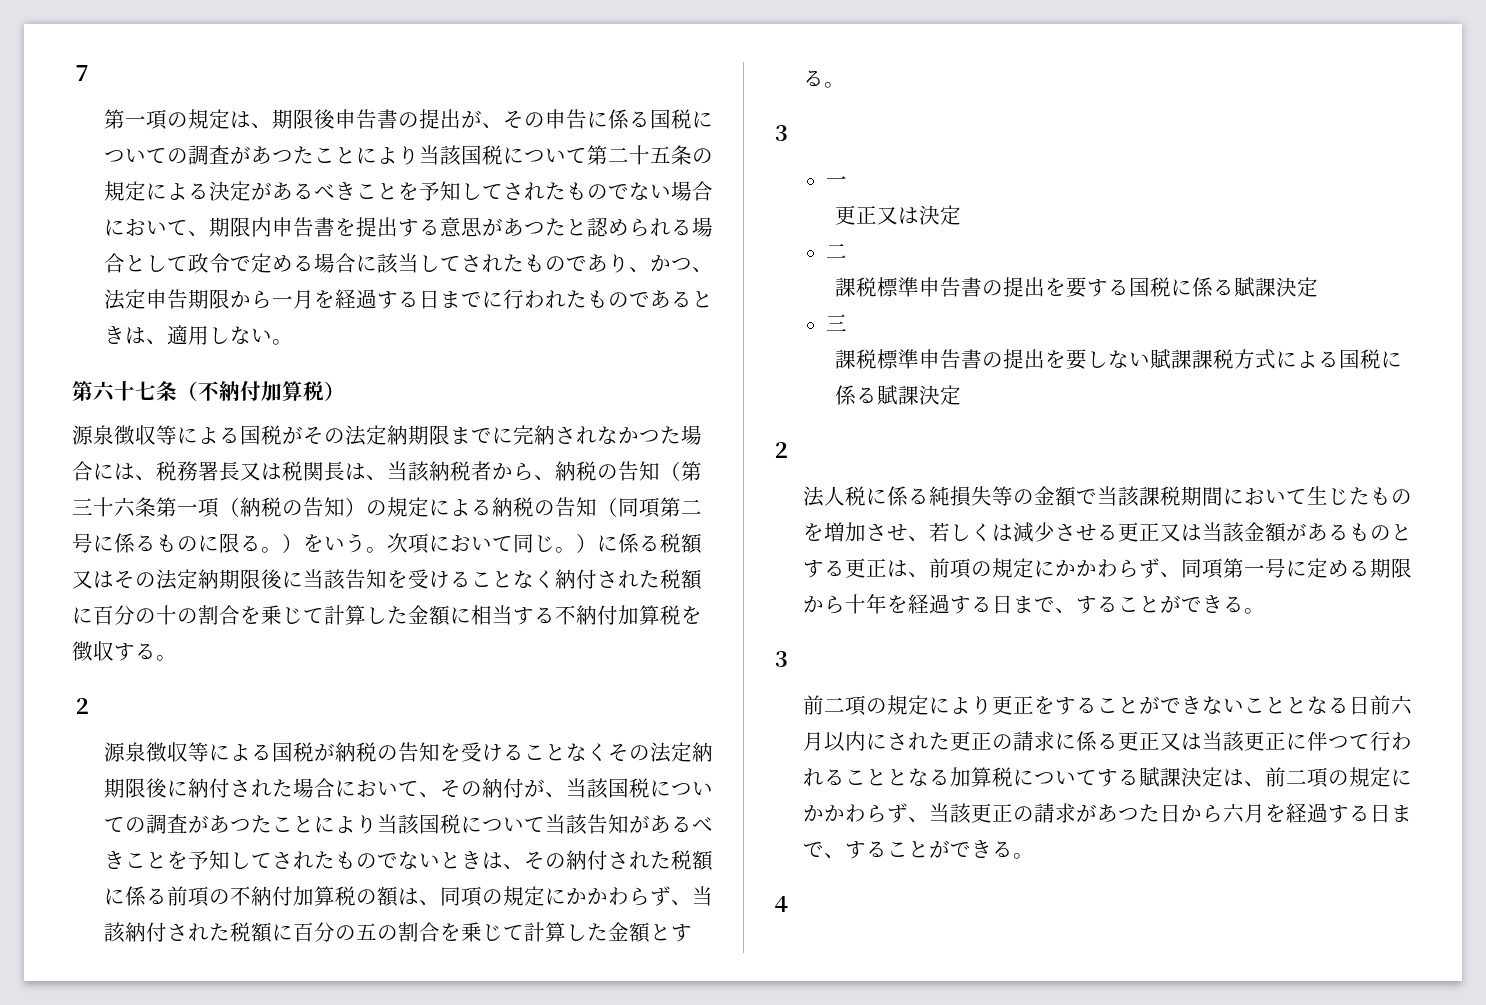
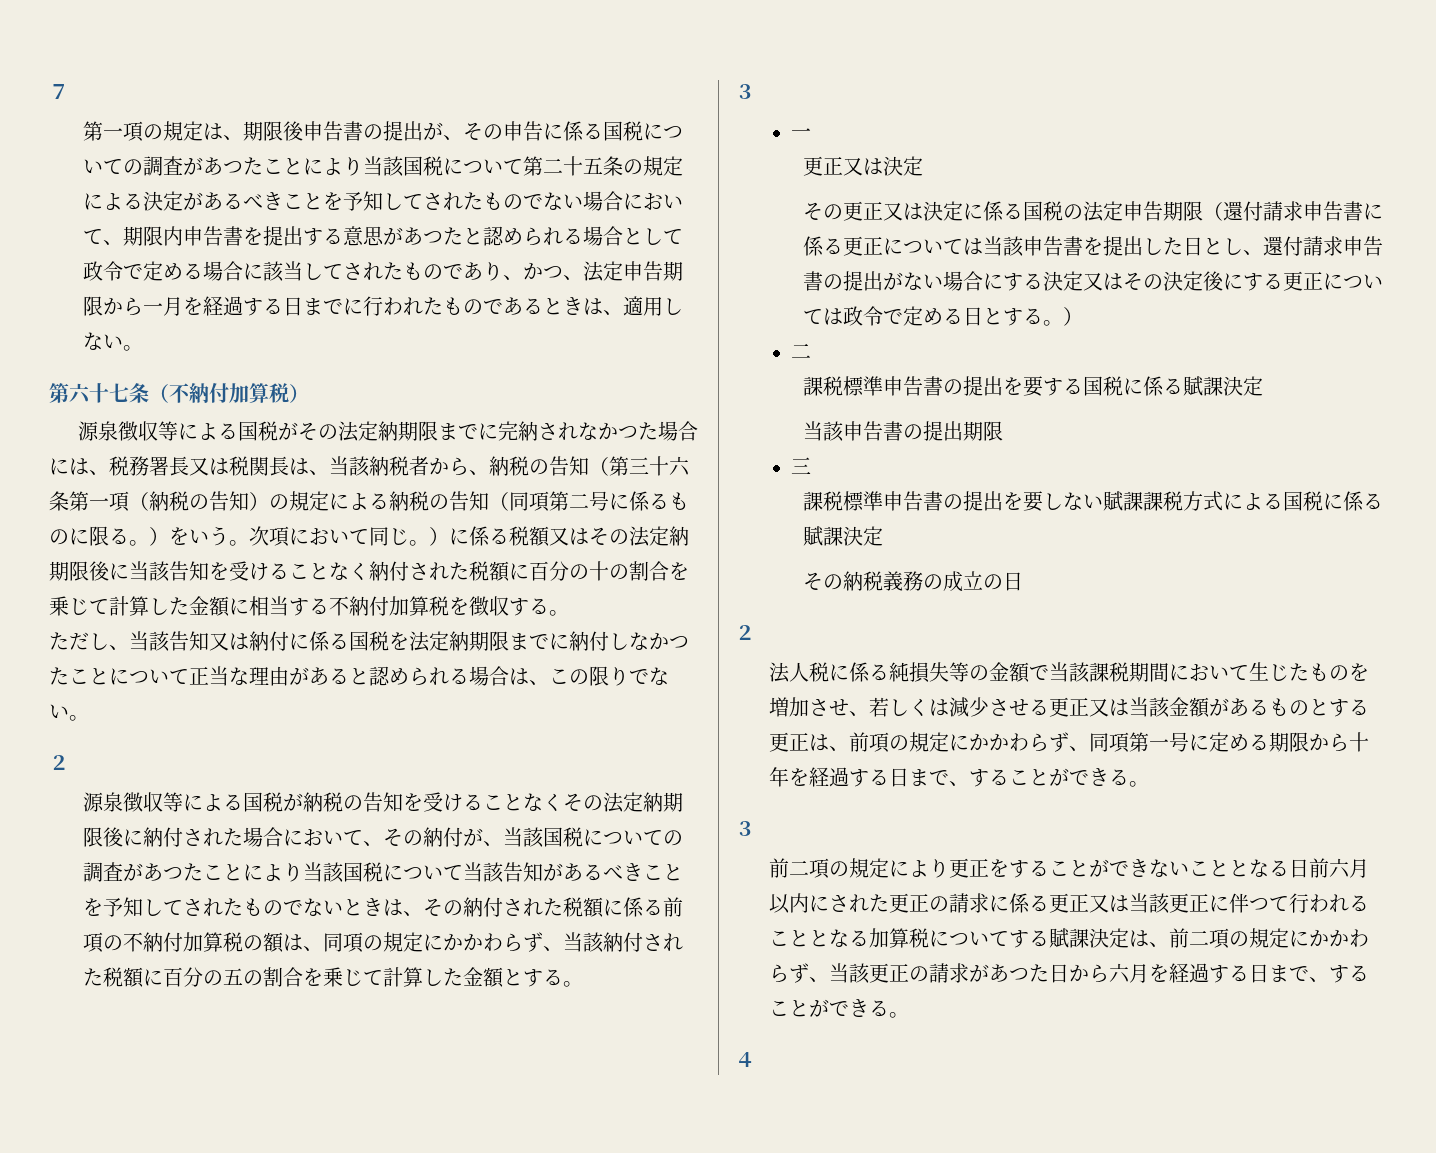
+ ただし、当該告知又は納付に係る国税を法定納期限までに納付しなかつたことについて正当な理由があると認められる場合は、この限りでない。
+ その更正又は決定に係る国税の法定申告期限（還付請求申告書に係る更正については当該申告書を提出した日とし、還付請求申告書の提出がない場合にする決定又はその決定後にする更正については政令で定める日とする。）
+ 当該申告書の提出期限
+ その納税義務の成立の日

